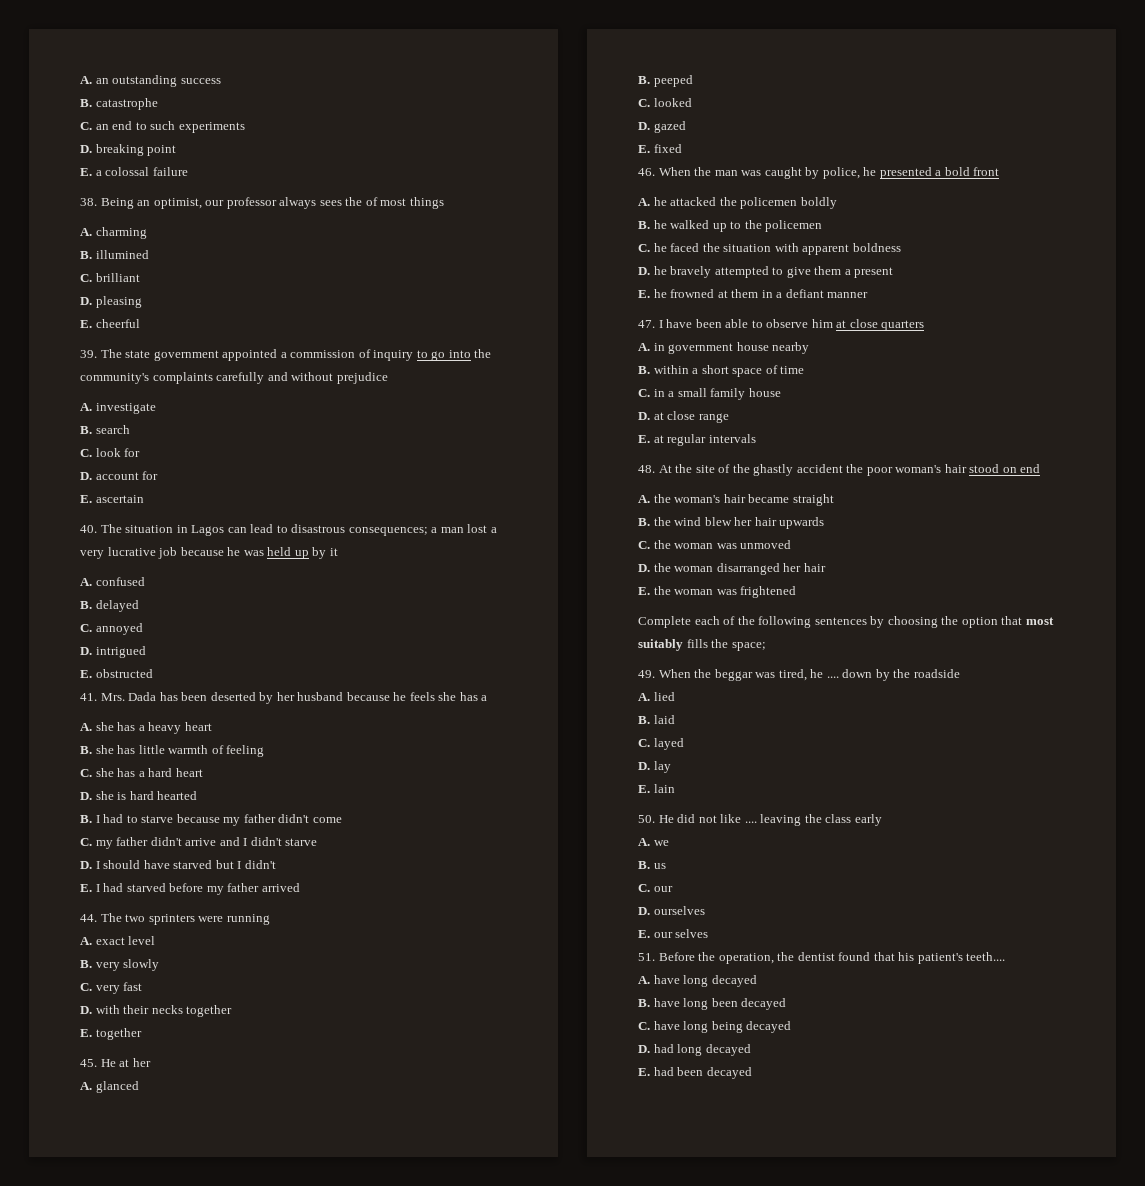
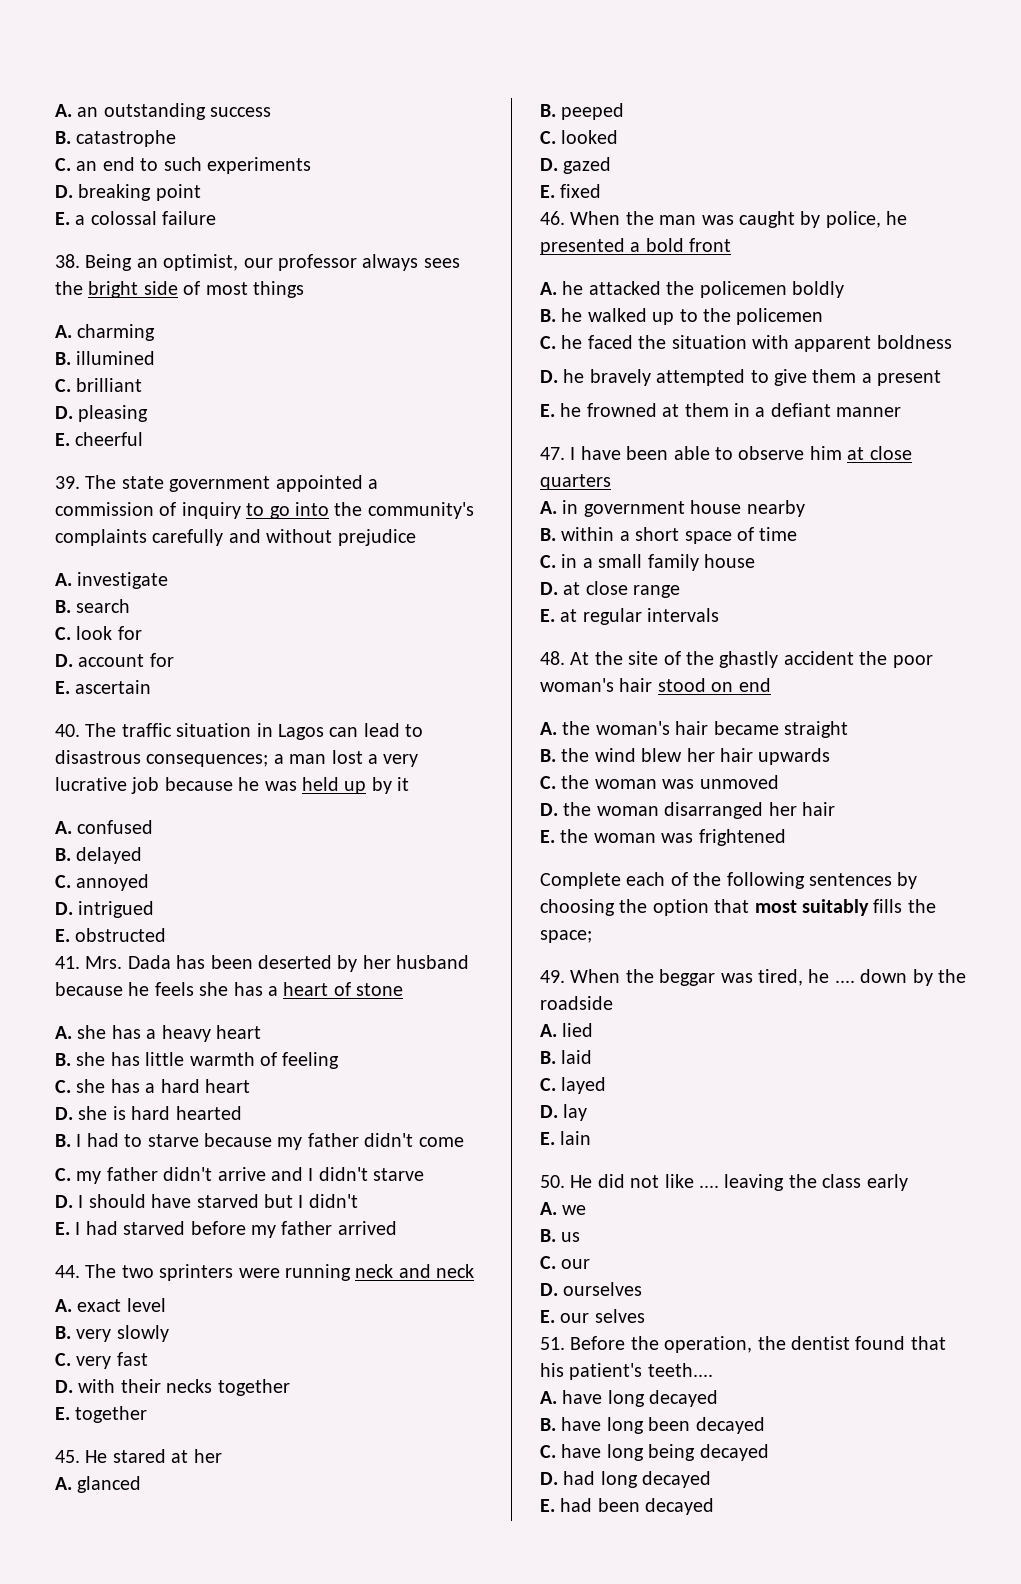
- 38. Being an optimist, our professor always sees the of most things
+ 38. Being an optimist, our professor always sees the bright side of most things
- 40. The situation in Lagos can lead to disastrous consequences; a man lost a very lucrative job because he was held up by it
+ 40. The traffic situation in Lagos can lead to disastrous consequences; a man lost a very lucrative job because he was held up by it
- 41. Mrs. Dada has been deserted by her husband because he feels she has a
+ 41. Mrs. Dada has been deserted by her husband because he feels she has a heart of stone
- 44. The two sprinters were running
+ 44. The two sprinters were running neck and neck
- 45. He at her
+ 45. He stared at her

